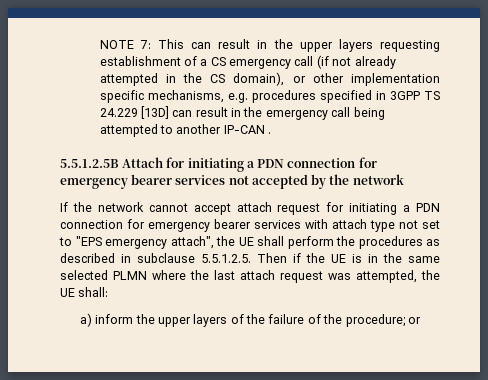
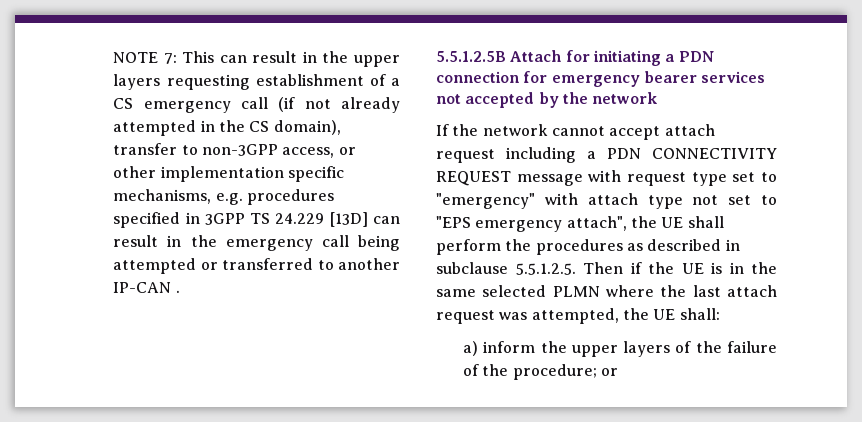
- NOTE 7: This can result in the upper layers requesting establishment of a CS emergency call (if not already attempted in the CS domain), or other implementation specific mechanisms, e.g. procedures specified in 3GPP TS 24.229 [13D] can result in the emergency call being attempted to another IP-CAN .
+ NOTE 7: This can result in the upper layers requesting establishment of a CS emergency call (if not already attempted in the CS domain), transfer to non-3GPP access, or other implementation specific mechanisms, e.g. procedures specified in 3GPP TS 24.229 [13D] can result in the emergency call being attempted or transferred to another IP-CAN .
- If the network cannot accept attach request for initiating a PDN connection for emergency bearer services with attach type not set to "EPS emergency attach", the UE shall perform the procedures as described in subclause 5.5.1.2.5. Then if the UE is in the same selected PLMN where the last attach request was attempted, the UE shall:
+ If the network cannot accept attach request including a PDN CONNECTIVITY REQUEST message with request type set to "emergency" with attach type not set to "EPS emergency attach", the UE shall perform the procedures as described in subclause 5.5.1.2.5. Then if the UE is in the same selected PLMN where the last attach request was attempted, the UE shall:

